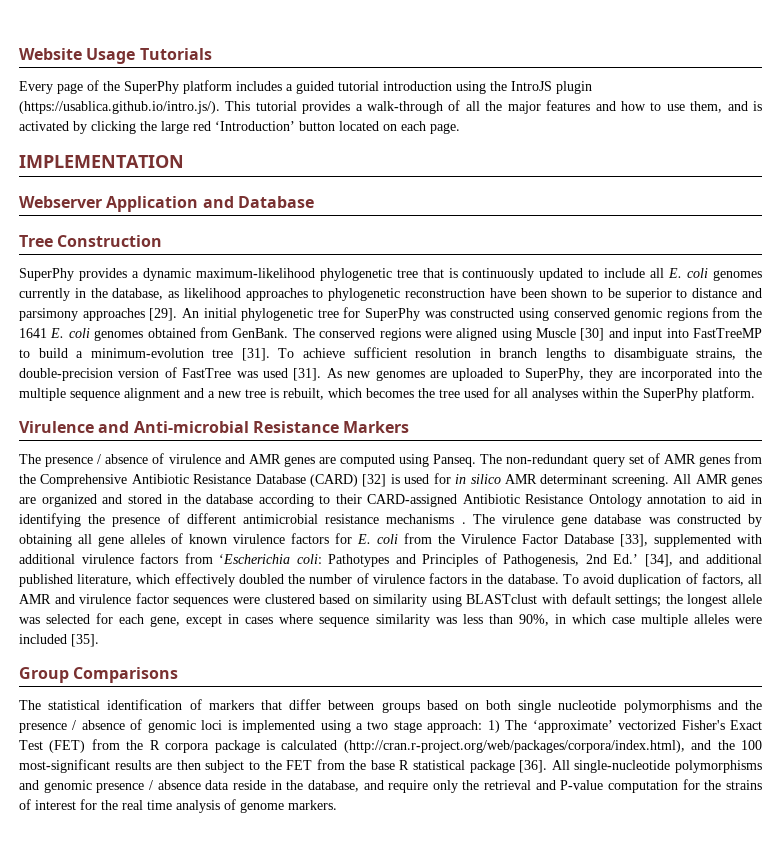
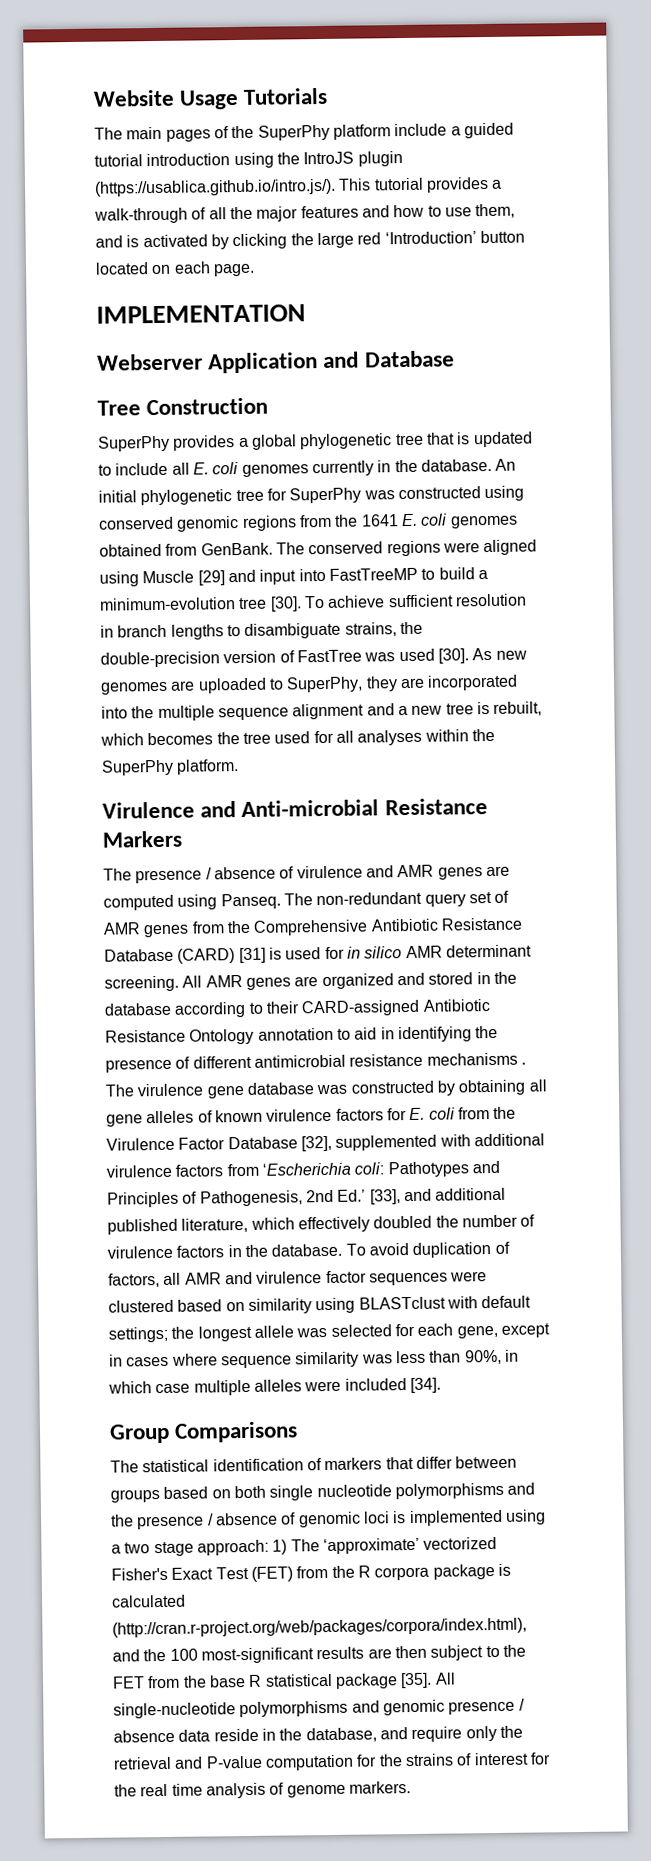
- Every page of the SuperPhy platform includes a guided tutorial introduction using the IntroJS plugin (https://usablica.github.io/intro.js/). This tutorial provides a walk-through of all the major features and how to use them, and is activated by clicking the large red ‘Introduction’ button located on each page.
+ The main pages of the SuperPhy platform include a guided tutorial introduction using the IntroJS plugin (https://usablica.github.io/intro.js/). This tutorial provides a walk-through of all the major features and how to use them, and is activated by clicking the large red ‘Introduction’ button located on each page.
- SuperPhy provides a dynamic maximum-likelihood phylogenetic tree that is continuously updated to include all E. coli genomes currently in the database, as likelihood approaches to phylogenetic reconstruction have been shown to be superior to distance and parsimony approaches [29].
+ SuperPhy provides a global phylogenetic tree that is updated to include all E. coli genomes currently in the database.
- The conserved regions were aligned using Muscle [30] and input into FastTreeMP to build a minimum-evolution tree [31].
+ The conserved regions were aligned using Muscle [29] and input into FastTreeMP to build a minimum-evolution tree [30].
- To achieve sufficient resolution in branch lengths to disambiguate strains, the double-precision version of FastTree was used [31].
+ To achieve sufficient resolution in branch lengths to disambiguate strains, the double-precision version of FastTree was used [30].
- The non-redundant query set of AMR genes from the Comprehensive Antibiotic Resistance Database (CARD) [32] is used for in silico AMR determinant screening.
+ The non-redundant query set of AMR genes from the Comprehensive Antibiotic Resistance Database (CARD) [31] is used for in silico AMR determinant screening.
- The virulence gene database was constructed by obtaining all gene alleles of known virulence factors for E. coli from the Virulence Factor Database [33], supplemented with additional virulence factors from ‘Escherichia coli: Pathotypes and Principles of Pathogenesis, 2nd Ed.’ [34], and additional published literature, which effectively doubled the number of virulence factors in the database.
+ The virulence gene database was constructed by obtaining all gene alleles of known virulence factors for E. coli from the Virulence Factor Database [32], supplemented with additional virulence factors from ‘Escherichia coli: Pathotypes and Principles of Pathogenesis, 2nd Ed.’ [33], and additional published literature, which effectively doubled the number of virulence factors in the database.
- To avoid duplication of factors, all AMR and virulence factor sequences were clustered based on similarity using BLASTclust with default settings; the longest allele was selected for each gene, except in cases where sequence similarity was less than 90%, in which case multiple alleles were included [35].
+ To avoid duplication of factors, all AMR and virulence factor sequences were clustered based on similarity using BLASTclust with default settings; the longest allele was selected for each gene, except in cases where sequence similarity was less than 90%, in which case multiple alleles were included [34].
- 1) The ‘approximate’ vectorized Fisher's Exact Test (FET) from the R corpora package is calculated (http://cran.r-project.org/web/packages/corpora/index.html), and the 100 most-significant results are then subject to the FET from the base R statistical package [36].
+ 1) The ‘approximate’ vectorized Fisher's Exact Test (FET) from the R corpora package is calculated (http://cran.r-project.org/web/packages/corpora/index.html), and the 100 most-significant results are then subject to the FET from the base R statistical package [35].

